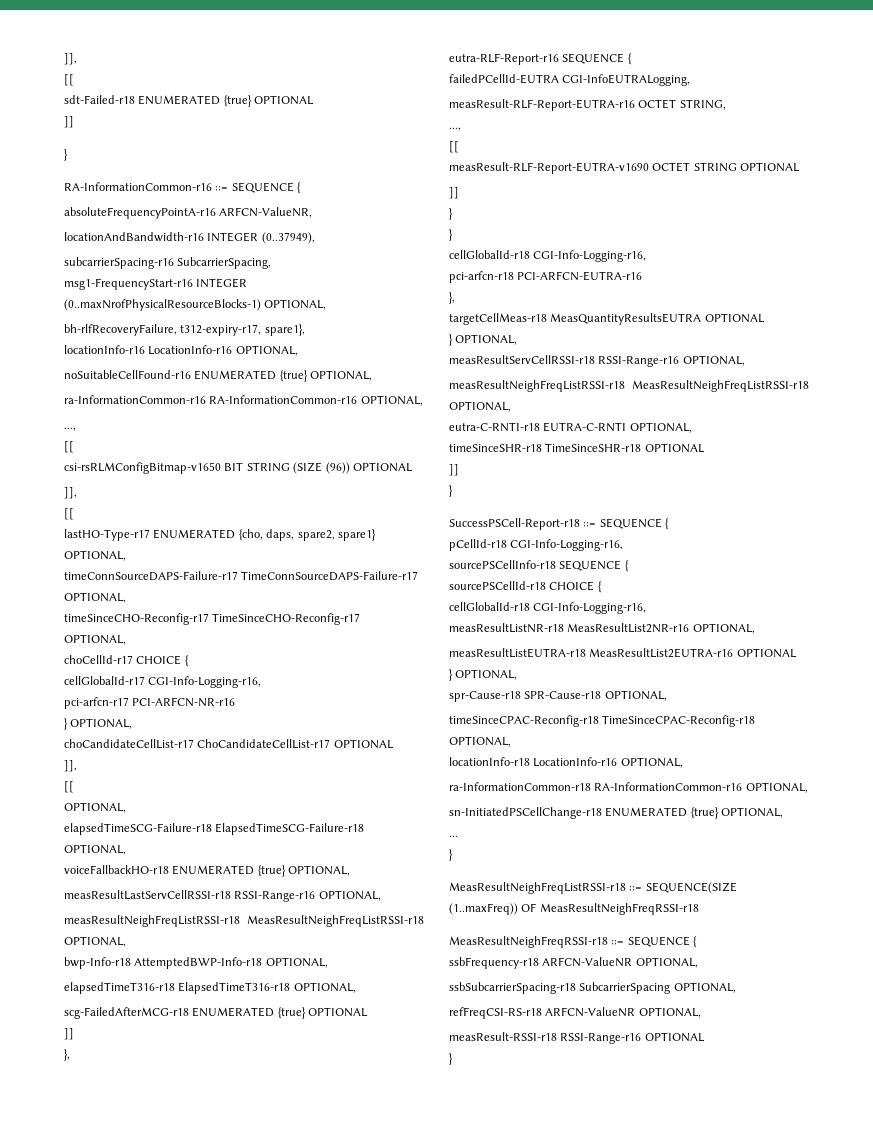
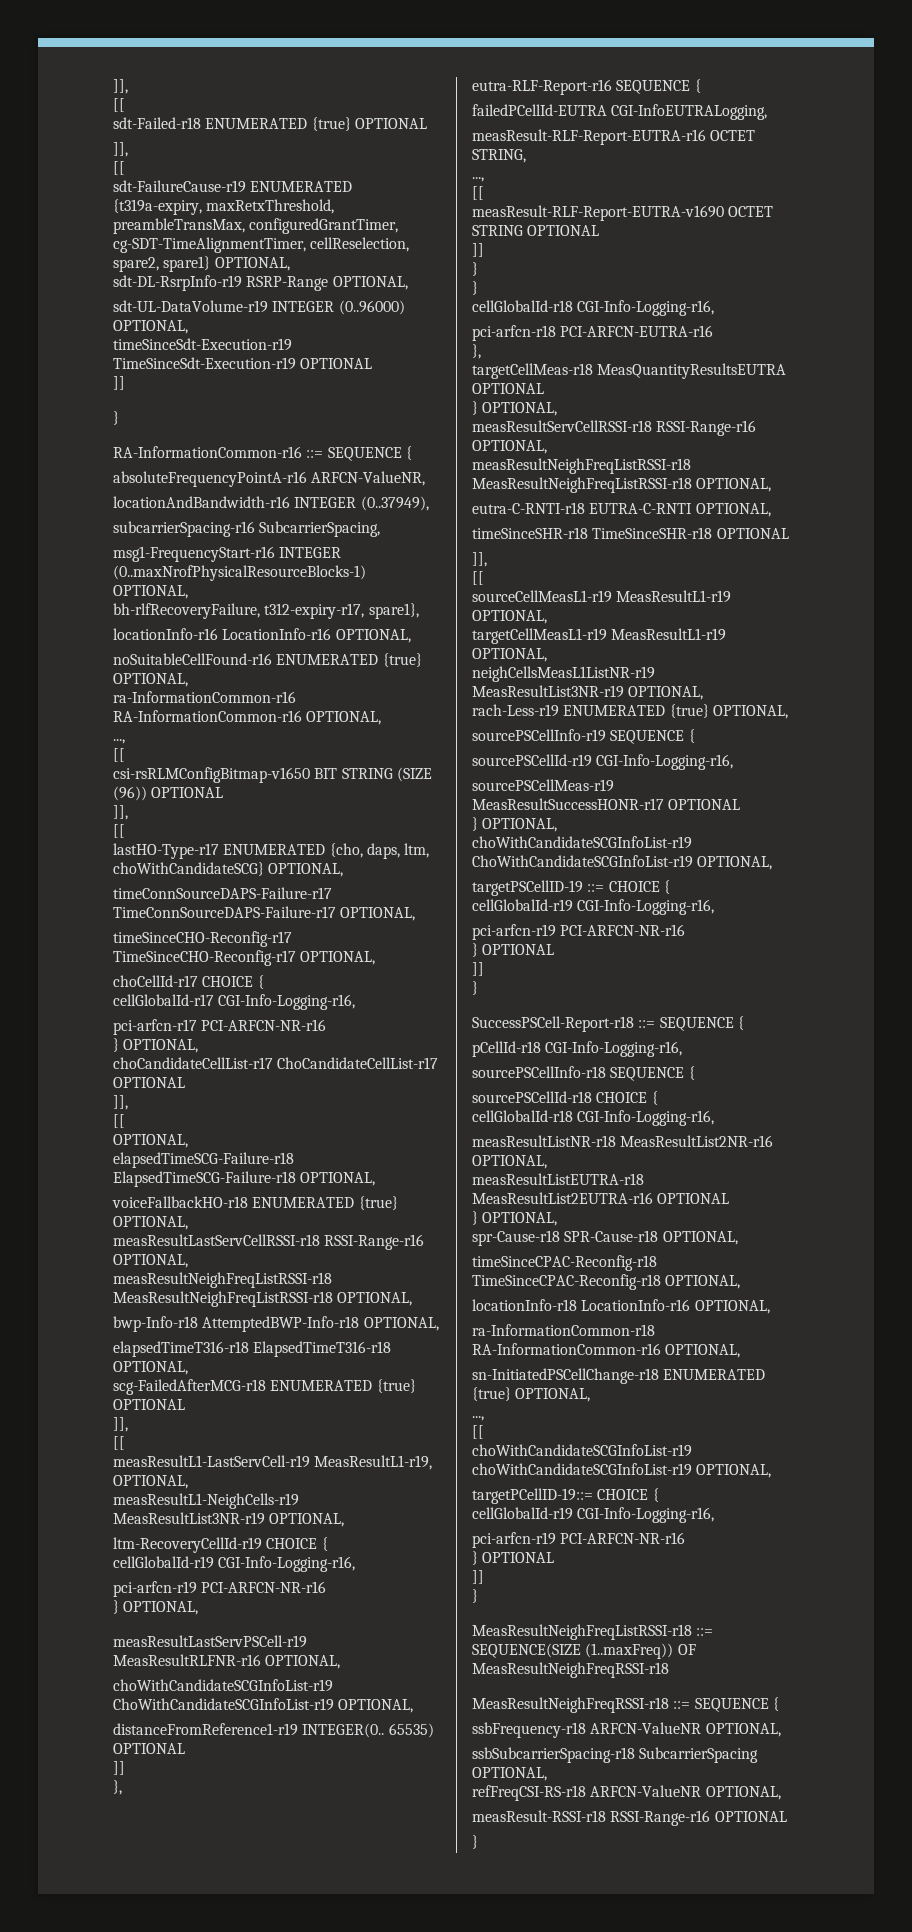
  sdt-Failed-r18 ENUMERATED {true} OPTIONAL
+ ]],
+ [[
+ sdt-FailureCause-r19 ENUMERATED {t319a-expiry, maxRetxThreshold, preambleTransMax, configuredGrantTimer, cg-SDT-TimeAlignmentTimer, cellReselection, spare2, spare1} OPTIONAL,
+ sdt-DL-RsrpInfo-r19 RSRP-Range OPTIONAL,
+ sdt-UL-DataVolume-r19 INTEGER (0..96000) OPTIONAL,
+ timeSinceSdt-Execution-r19 TimeSinceSdt-Execution-r19 OPTIONAL
- lastHO-Type-r17 ENUMERATED {cho, daps, spare2, spare1} OPTIONAL,
+ lastHO-Type-r17 ENUMERATED {cho, daps, ltm, choWithCandidateSCG} OPTIONAL,
  scg-FailedAfterMCG-r18 ENUMERATED {true} OPTIONAL
+ ]],
+ [[
+ measResultL1-LastServCell-r19 MeasResultL1-r19, OPTIONAL,
+ measResultL1-NeighCells-r19 MeasResultList3NR-r19 OPTIONAL,
+ ltm-RecoveryCellId-r19 CHOICE {
+ cellGlobalId-r19 CGI-Info-Logging-r16,
+ pci-arfcn-r19 PCI-ARFCN-NR-r16
+ } OPTIONAL,
+ measResultLastServPSCell-r19 MeasResultRLFNR-r16 OPTIONAL,
+ choWithCandidateSCGInfoList-r19 ChoWithCandidateSCGInfoList-r19 OPTIONAL,
+ distanceFromReference1-r19 INTEGER(0.. 65535) OPTIONAL
  timeSinceSHR-r18 TimeSinceSHR-r18 OPTIONAL
+ ]],
+ [[
+ sourceCellMeasL1-r19 MeasResultL1-r19 OPTIONAL,
+ targetCellMeasL1-r19 MeasResultL1-r19 OPTIONAL,
+ neighCellsMeasL1ListNR-r19 MeasResultList3NR-r19 OPTIONAL,
+ rach-Less-r19 ENUMERATED {true} OPTIONAL,
+ sourcePSCellInfo-r19 SEQUENCE {
+ sourcePSCellId-r19 CGI-Info-Logging-r16,
+ sourcePSCellMeas-r19 MeasResultSuccessHONR-r17 OPTIONAL
+ } OPTIONAL,
+ choWithCandidateSCGInfoList-r19 ChoWithCandidateSCGInfoList-r19 OPTIONAL,
+ targetPSCellID-19 ::= CHOICE {
+ cellGlobalId-r19 CGI-Info-Logging-r16,
+ pci-arfcn-r19 PCI-ARFCN-NR-r16
+ } OPTIONAL
  sn-InitiatedPSCellChange-r18 ENUMERATED {true} OPTIONAL,
- ...
+ ...,
+ [[
+ choWithCandidateSCGInfoList-r19 choWithCandidateSCGInfoList-r19 OPTIONAL,
+ targetPCellID-19::= CHOICE {
+ cellGlobalId-r19 CGI-Info-Logging-r16,
+ pci-arfcn-r19 PCI-ARFCN-NR-r16
+ } OPTIONAL
+ ]]

